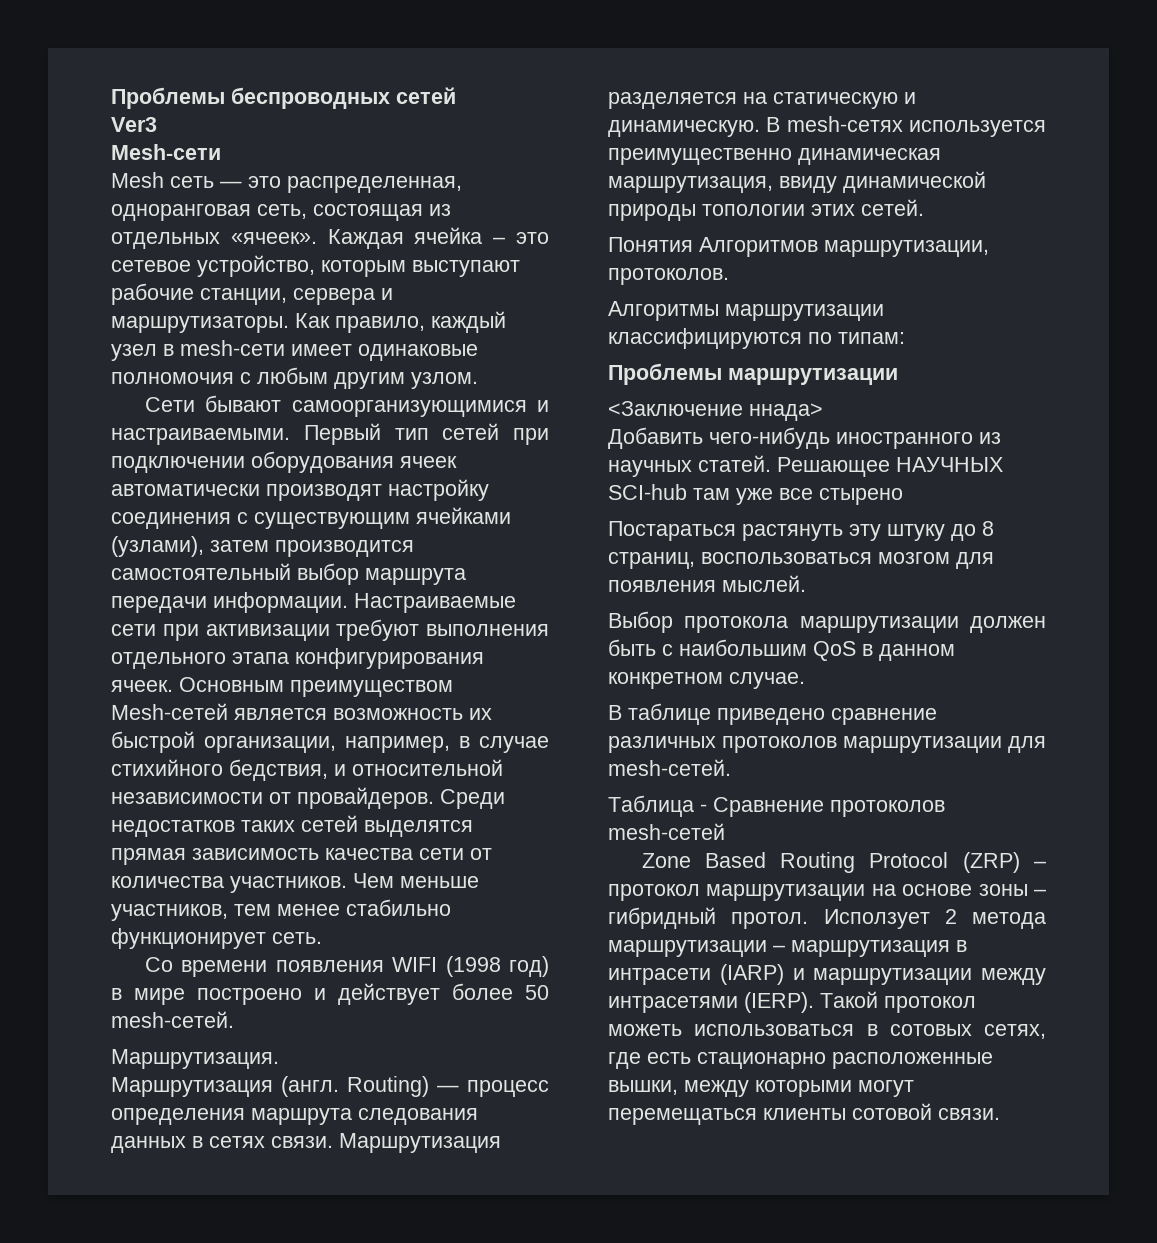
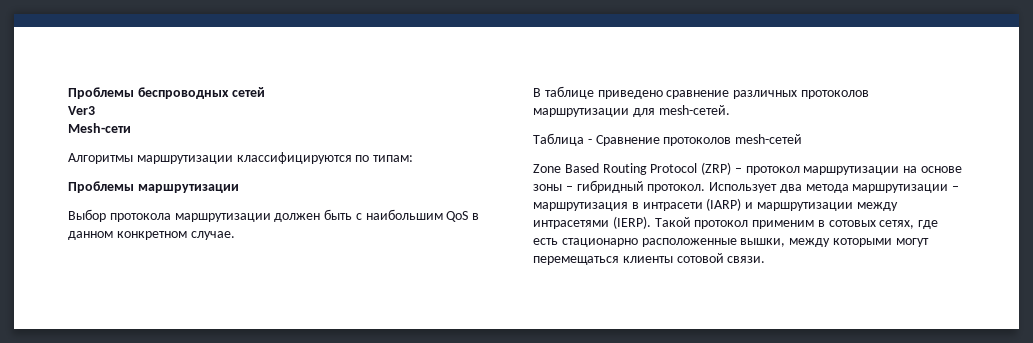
- Mesh сеть — это распределенная, одноранговая сеть, состоящая из отдельных «ячеек». Каждая ячейка – это сетевое устройство, которым выступают рабочие станции, сервера и маршрутизаторы. Как правило, каждый узел в mesh-сети имеет одинаковые полномочия с любым другим узлом.
- Сети бывают самоорганизующимися и настраиваемыми. Первый тип сетей при подключении оборудования ячеек автоматически производят настройку соединения с существующим ячейками (узлами), затем производится самостоятельный выбор маршрута передачи информации. Настраиваемые сети при активизации требуют выполнения отдельного этапа конфигурирования ячеек. Основным преимуществом Mesh-сетей является возможность их быстрой организации, например, в случае стихийного бедствия, и относительной независимости от провайдеров. Среди недостатков таких сетей выделятся прямая зависимость качества сети от количества участников. Чем меньше участников, тем менее стабильно функционирует сеть.
- Со времени появления WIFI (1998 год) в мире построено и действует более 50 mesh-сетей.
- Маршрутизация.
- Маршрутизация (англ. Routing) — процесс определения маршрута следования данных в сетях связи. Маршрутизация разделяется на статическую и динамическую. В mesh-сетях используется преимущественно динамическая маршрутизация, ввиду динамической природы топологии этих сетей.
- Понятия Алгоритмов маршрутизации, протоколов.
- <Заключение ннада>
- Добавить чего-нибудь иностранного из научных статей. Решающее НАУЧНЫХ SCI-hub там уже все стырено
- Постараться растянуть эту штуку до 8 страниц, воспользоваться мозгом для появления мыслей.
- Zone Based Routing Protocol (ZRP) – протокол маршрутизации на основе зоны – гибридный протол. Исползует 2 метода маршрутизации – маршрутизация в интрасети (IARP) и маршрутизации между интрасетями (IERP).
+ Zone Based Routing Protocol (ZRP) – протокол маршрутизации на основе зоны – гибридный протокол. Использует два метода маршрутизации – маршрутизация в интрасети (IARP) и маршрутизации между интрасетями (IERP).
- Такой протокол можеть использоваться в сотовых сетях, где есть стационарно расположенные вышки, между которыми могут перемещаться клиенты сотовой связи.
+ Такой протокол применим в сотовых сетях, где есть стационарно расположенные вышки, между которыми могут перемещаться клиенты сотовой связи.

